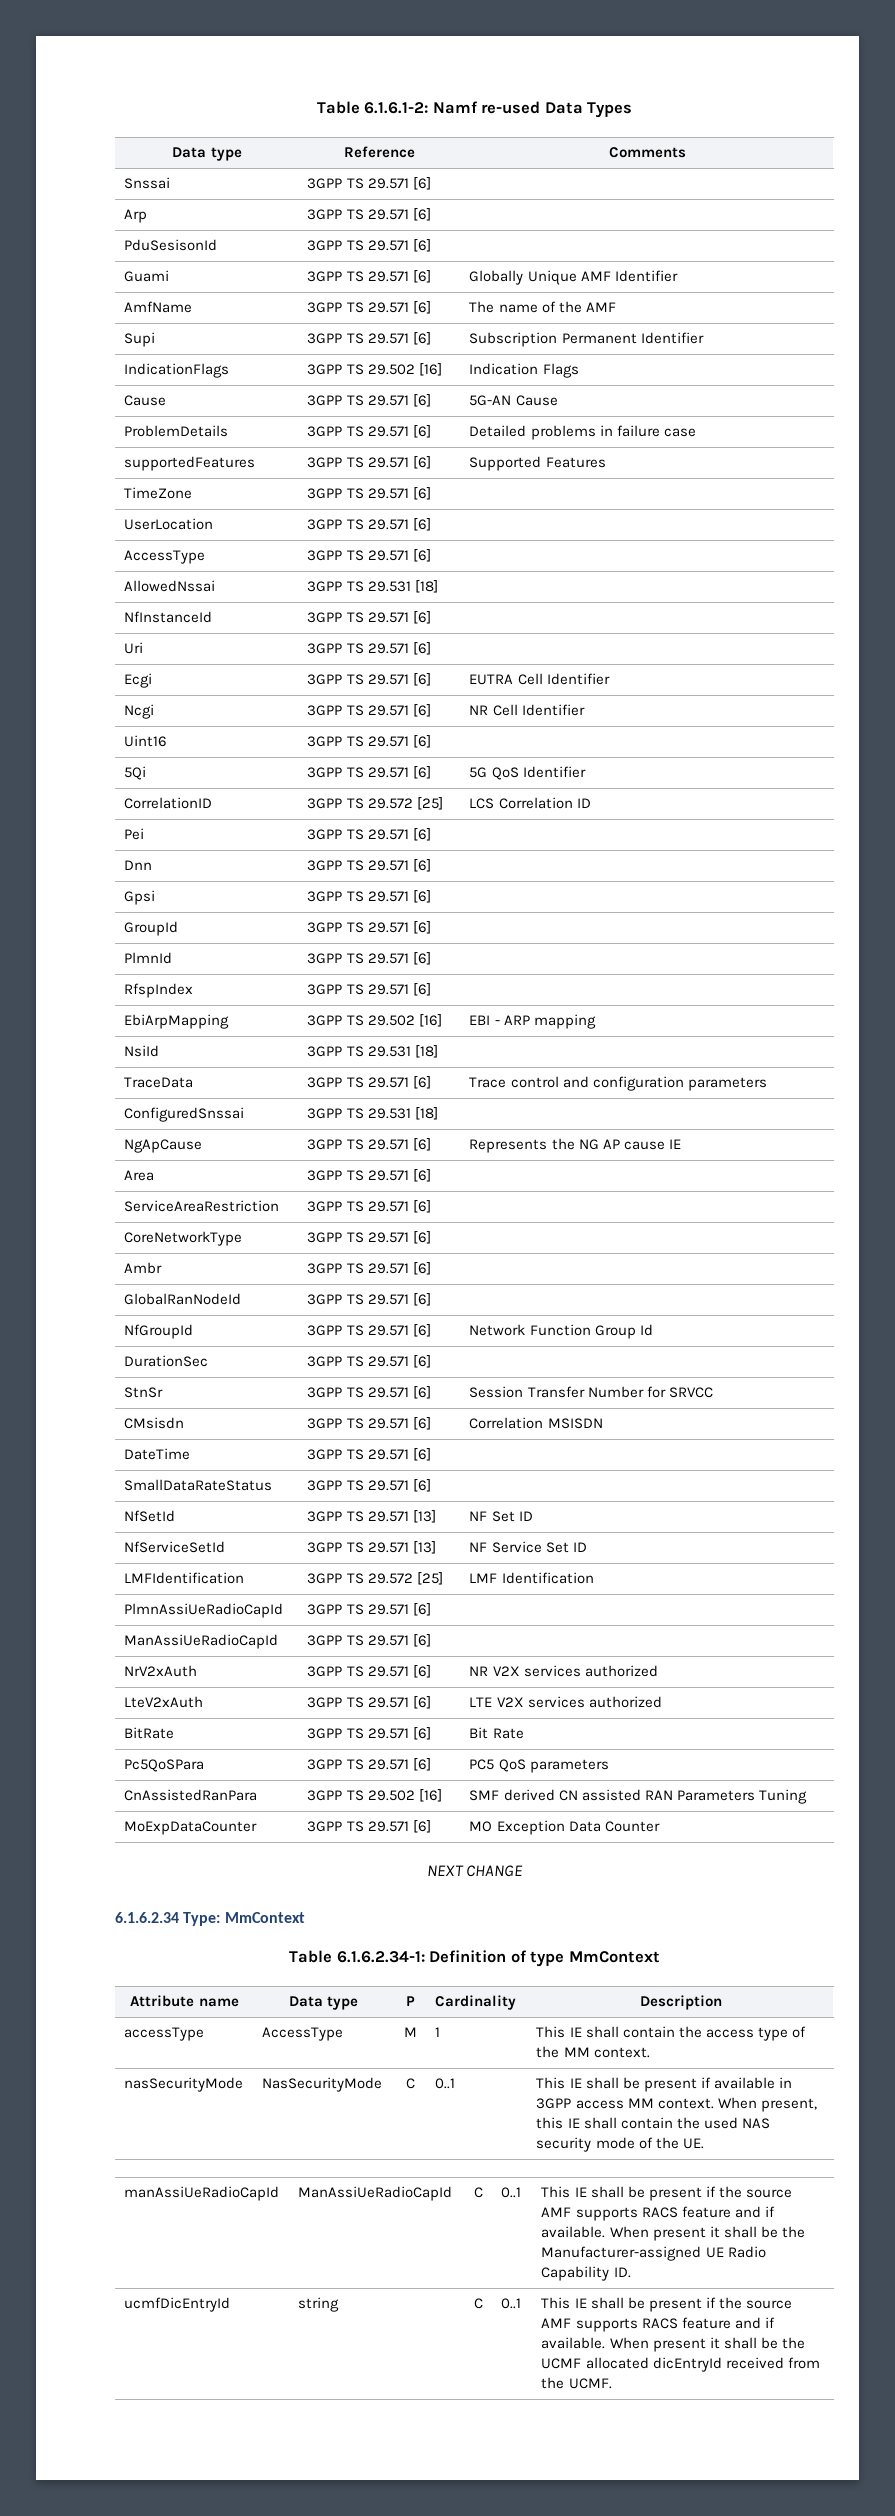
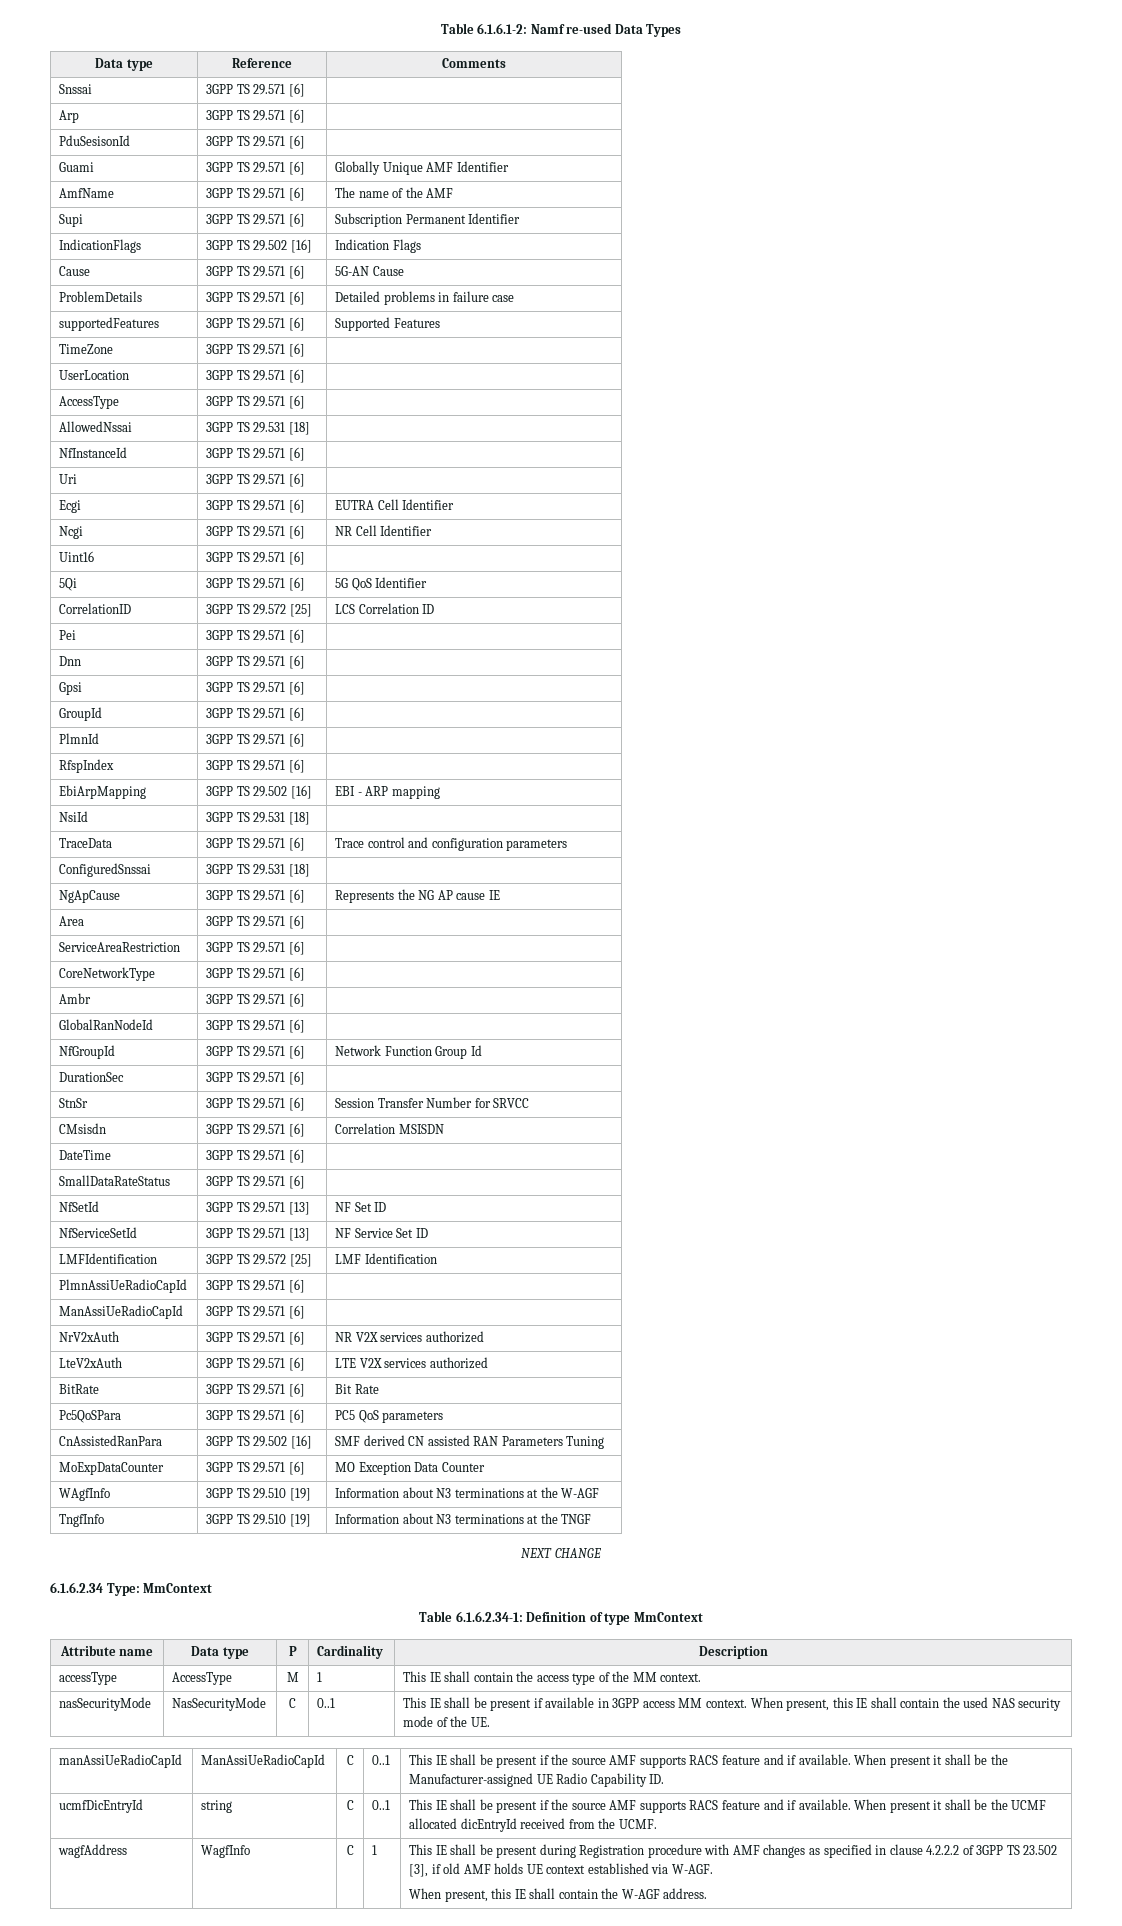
+ WAgfInfo | 3GPP TS 29.510 [19] | Information about N3 terminations at the W-AGF
+ TngfInfo | 3GPP TS 29.510 [19] | Information about N3 terminations at the TNGF
+ wagfAddress | WagfInfo | C | 1 | This IE shall be present during Registration procedure with AMF changes as specified in clause 4.2.2.2 of 3GPP TS 23.502 [3], if old AMF holds UE context established via W-AGF.
+ When present, this IE shall contain the W-AGF address.

